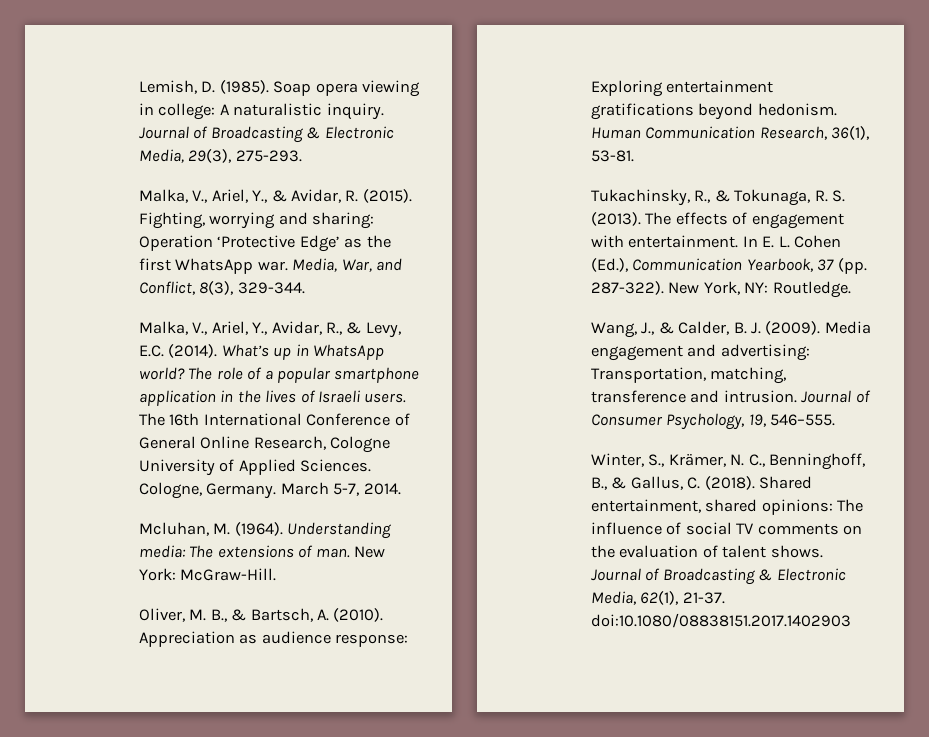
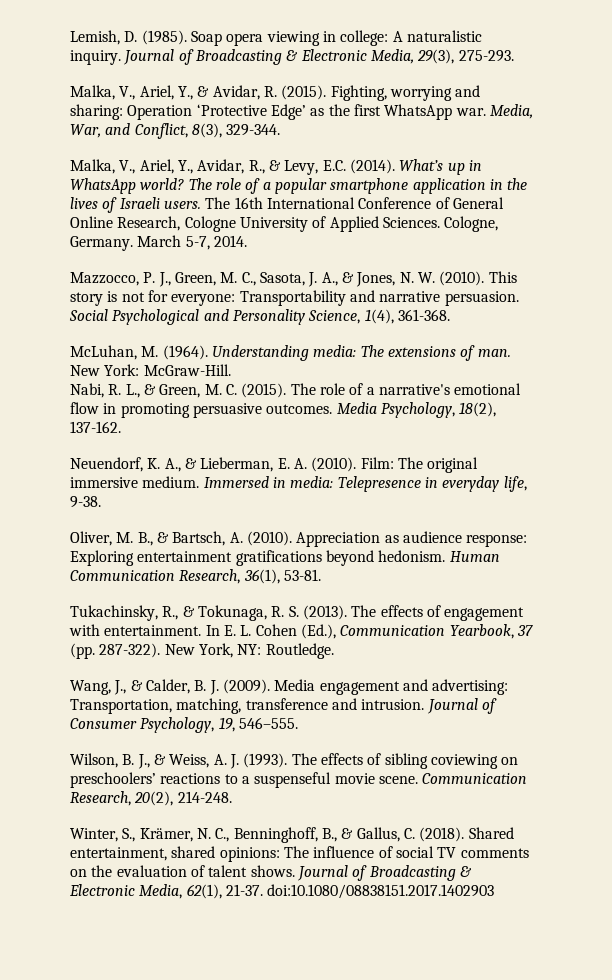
- Mcluhan, M. (1964).
+ Mazzocco, P. J., Green, M. C., Sasota, J. A., & Jones, N. W. (2010). This story is not for everyone: Transportability and narrative persuasion. Social Psychological and Personality Science, 1(4), 361-368.
+ McLuhan, M. (1964).
+ Nabi, R. L., & Green, M. C. (2015). The role of a narrative's emotional flow in promoting persuasive outcomes. Media Psychology, 18(2), 137-162.
+ Neuendorf, K. A., & Lieberman, E. A. (2010). Film: The original immersive medium. Immersed in media: Telepresence in everyday life, 9-38.
+ Wilson, B. J., & Weiss, A. J. (1993). The effects of sibling coviewing on preschoolers’ reactions to a suspenseful movie scene. Communication Research, 20(2), 214-248.

